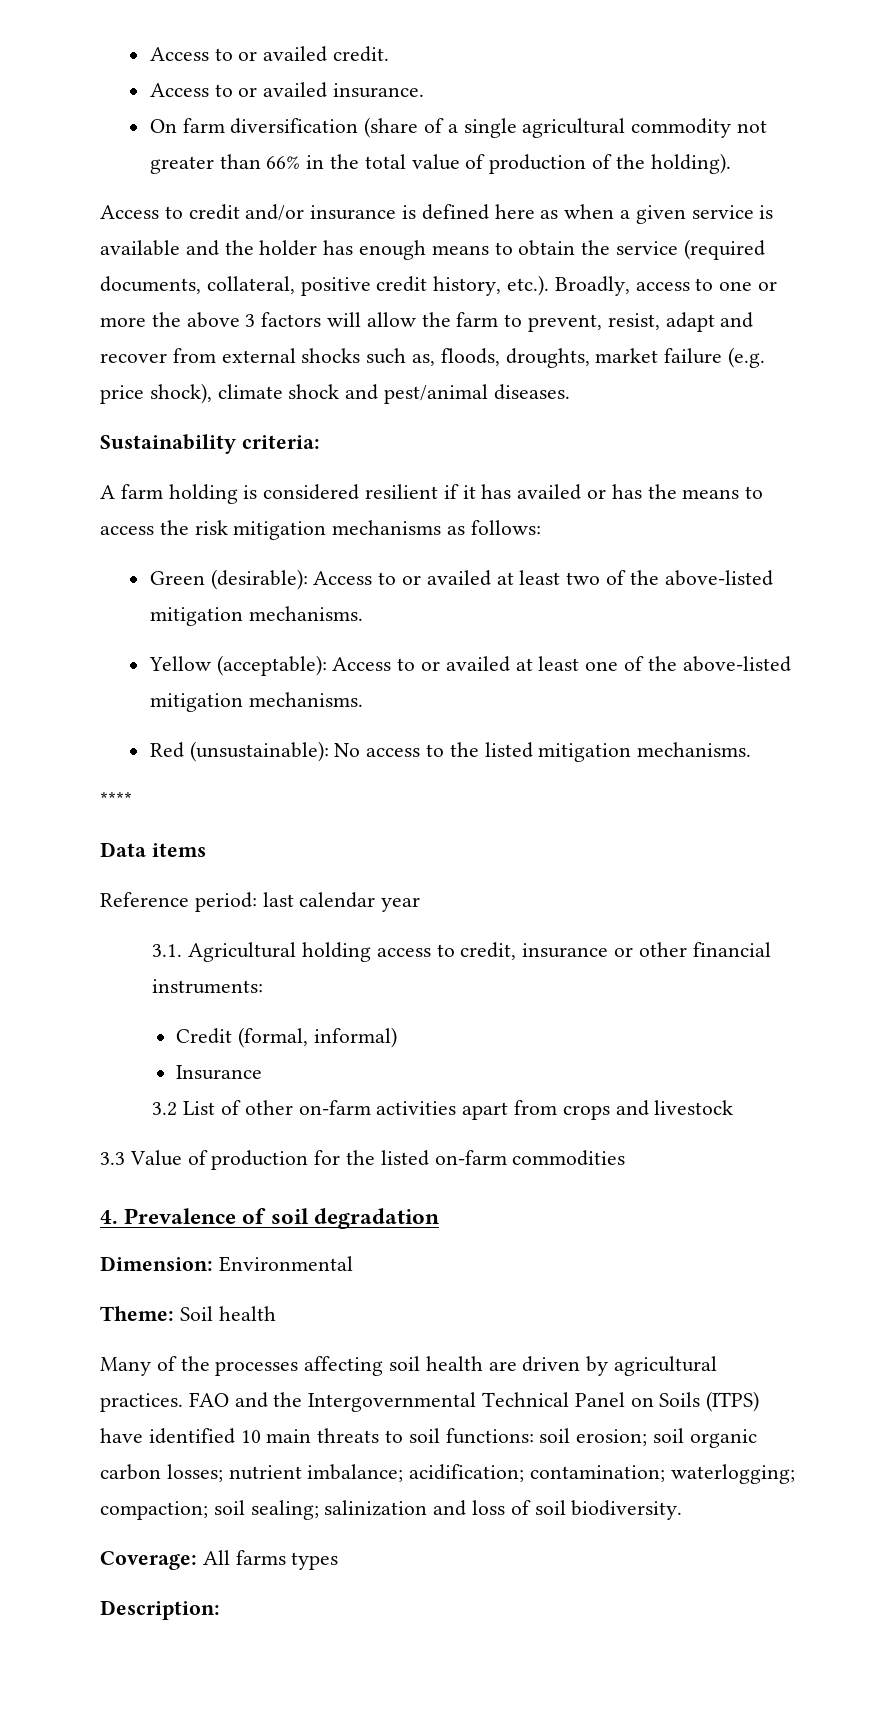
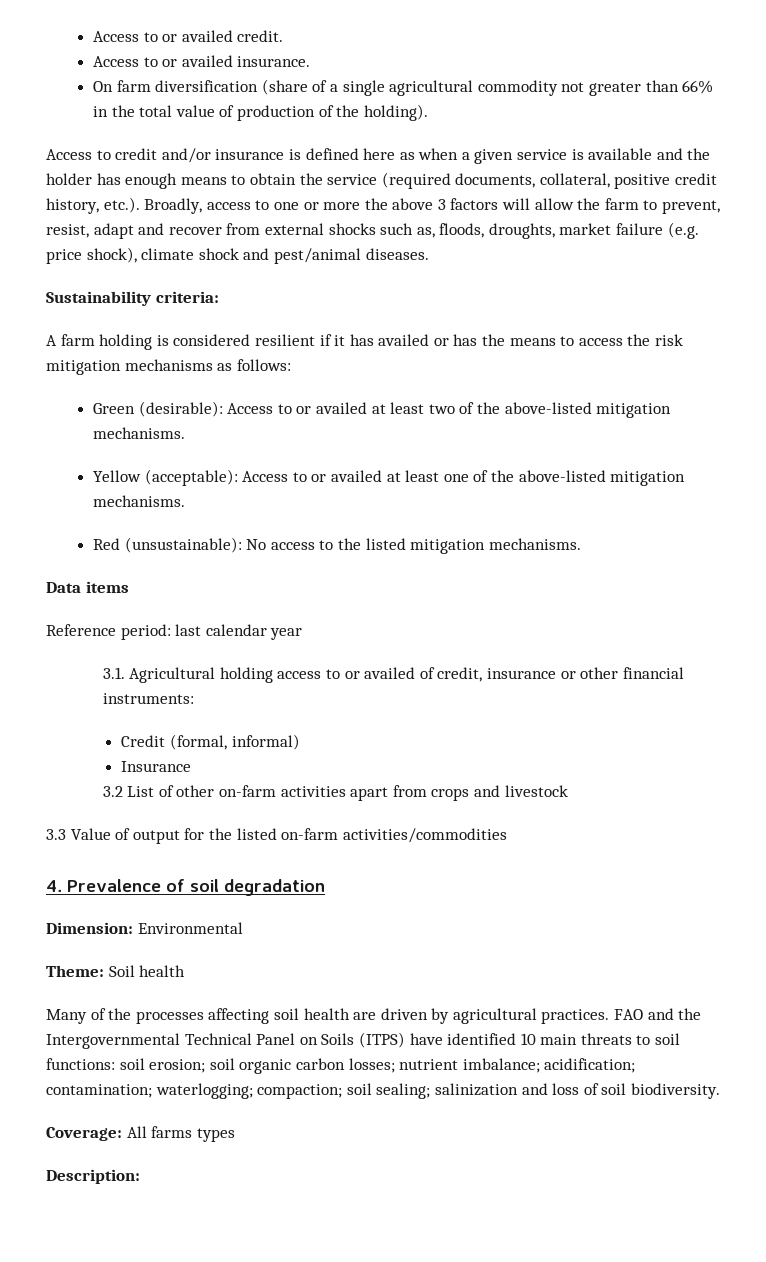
- ****
- 3.1. Agricultural holding access to credit, insurance or other financial instruments:
+ 3.1. Agricultural holding access to or availed of credit, insurance or other financial instruments:
- 3.3 Value of production for the listed on-farm commodities
+ 3.3 Value of output for the listed on-farm activities/commodities

